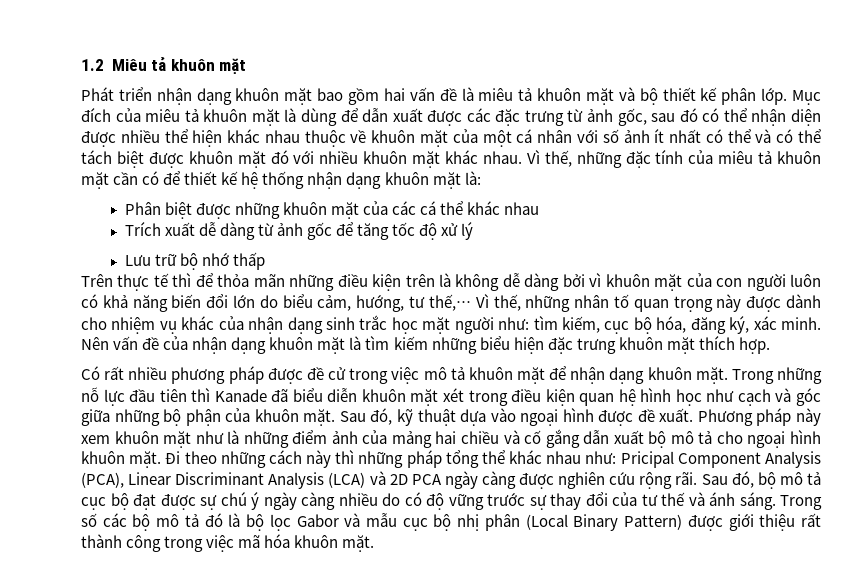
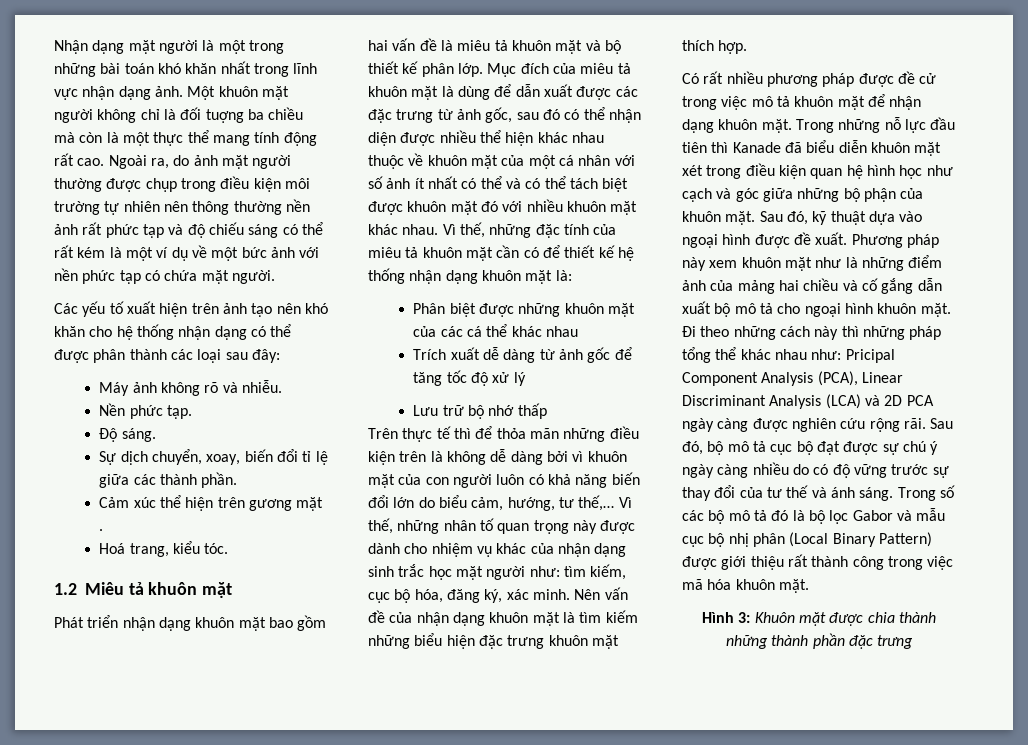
+ Nhận dạng mặt người là một trong những bài toán khó khăn nhất trong lĩnh vực nhận dạng ảnh. Một khuôn mặt người không chỉ là đối tuợng ba chiều mà còn là một thực thể mang tính động rất cao. Ngoài ra, do ảnh mặt người thường được chụp trong điều kiện môi trường tự nhiên nên thông thường nền ảnh rất phức tạp và độ chiếu sáng có thể rất kém là một ví dụ về một bức ảnh với nền phức tạp có chứa mặt người.
+ Các yếu tố xuất hiện trên ảnh tạo nên khó khăn cho hệ thống nhận dạng có thể được phân thành các loại sau đây:
+ Máy ảnh không rõ và nhiễu.
+ Nền phức tạp.
+ Độ sáng.
+ Sự dịch chuyển, xoay, biến đổi tỉ lệ giữa các thành phần.
+ Cảm xúc thể hiện trên gương mặt .
+ Hoá trang, kiểu tóc.
+ Hình 3: Khuôn mặt được chia thành những thành phần đặc trưng

